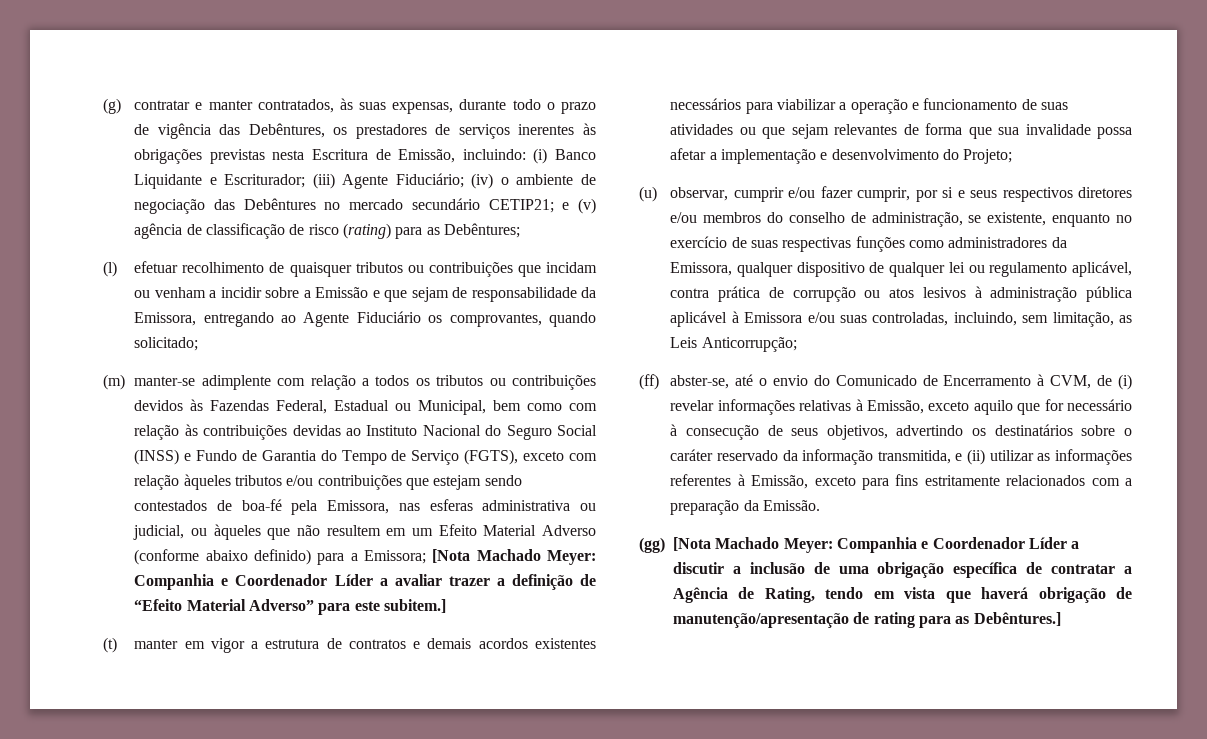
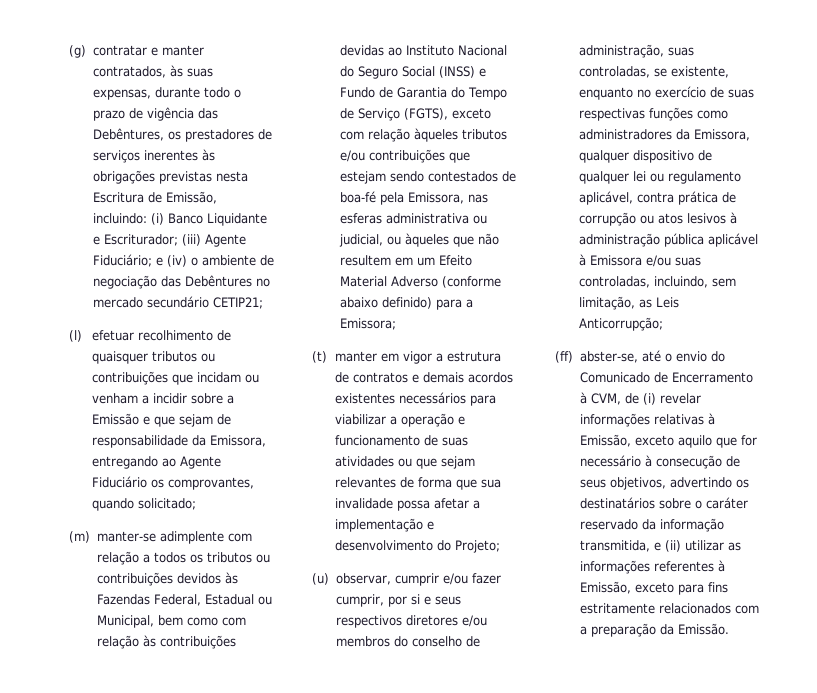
- (g) contratar e manter contratados, às suas expensas, durante todo o prazo de vigência das Debêntures, os prestadores de serviços inerentes às obrigações previstas nesta Escritura de Emissão, incluindo: (i) Banco Liquidante e Escriturador; (iii) Agente Fiduciário; (iv) o ambiente de negociação das Debêntures no mercado secundário CETIP21; e (v) agência de classificação de risco (rating) para as Debêntures;
+ (g) contratar e manter contratados, às suas expensas, durante todo o prazo de vigência das Debêntures, os prestadores de serviços inerentes às obrigações previstas nesta Escritura de Emissão, incluindo: (i) Banco Liquidante e Escriturador; (iii) Agente Fiduciário; e (iv) o ambiente de negociação das Debêntures no mercado secundário CETIP21;
- [Nota Machado Meyer: Companhia e Coordenador Líder a avaliar trazer a definição de “Efeito Material Adverso” para este subitem.]
- (u) observar, cumprir e/ou fazer cumprir, por si e seus respectivos diretores e/ou membros do conselho de administração, se existente, enquanto no exercício de suas respectivas funções como administradores da Emissora, qualquer dispositivo de qualquer lei ou regulamento aplicável, contra prática de corrupção ou atos lesivos à administração pública aplicável à Emissora e/ou suas controladas, incluindo, sem limitação, as Leis Anticorrupção;
+ (u) observar, cumprir e/ou fazer cumprir, por si e seus respectivos diretores e/ou membros do conselho de administração, suas controladas, se existente, enquanto no exercício de suas respectivas funções como administradores da Emissora, qualquer dispositivo de qualquer lei ou regulamento aplicável, contra prática de corrupção ou atos lesivos à administração pública aplicável à Emissora e/ou suas controladas, incluindo, sem limitação, as Leis Anticorrupção;
- (gg) [Nota Machado Meyer: Companhia e Coordenador Líder a discutir a inclusão de uma obrigação específica de contratar a Agência de Rating, tendo em vista que haverá obrigação de manutenção/apresentação de rating para as Debêntures.]

